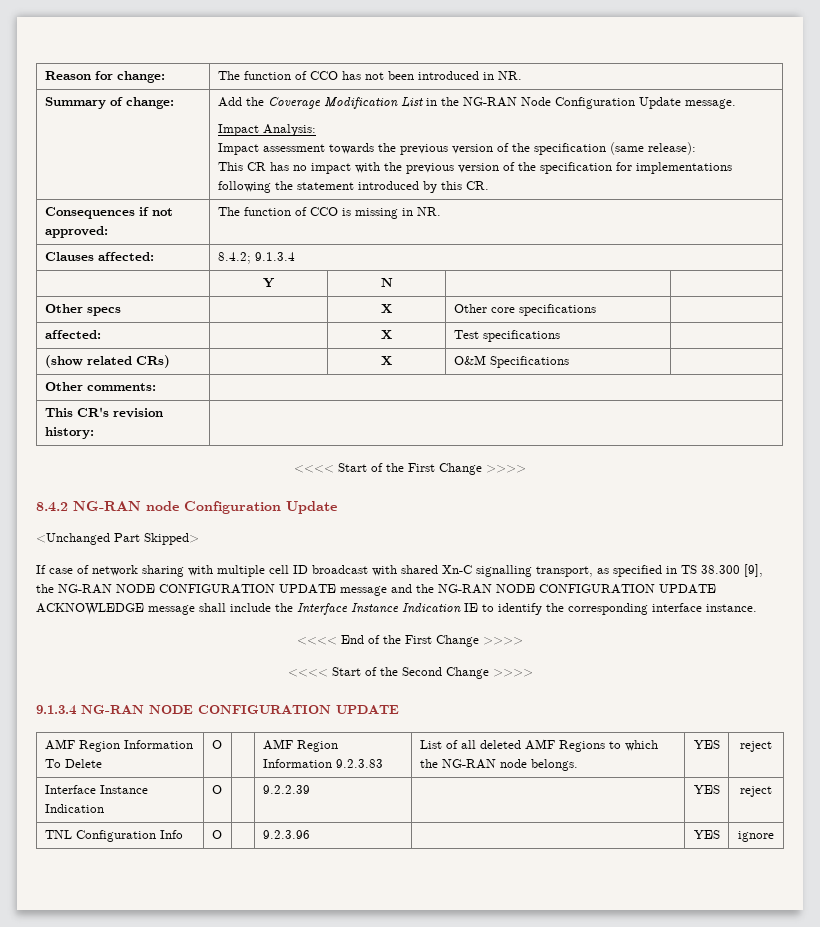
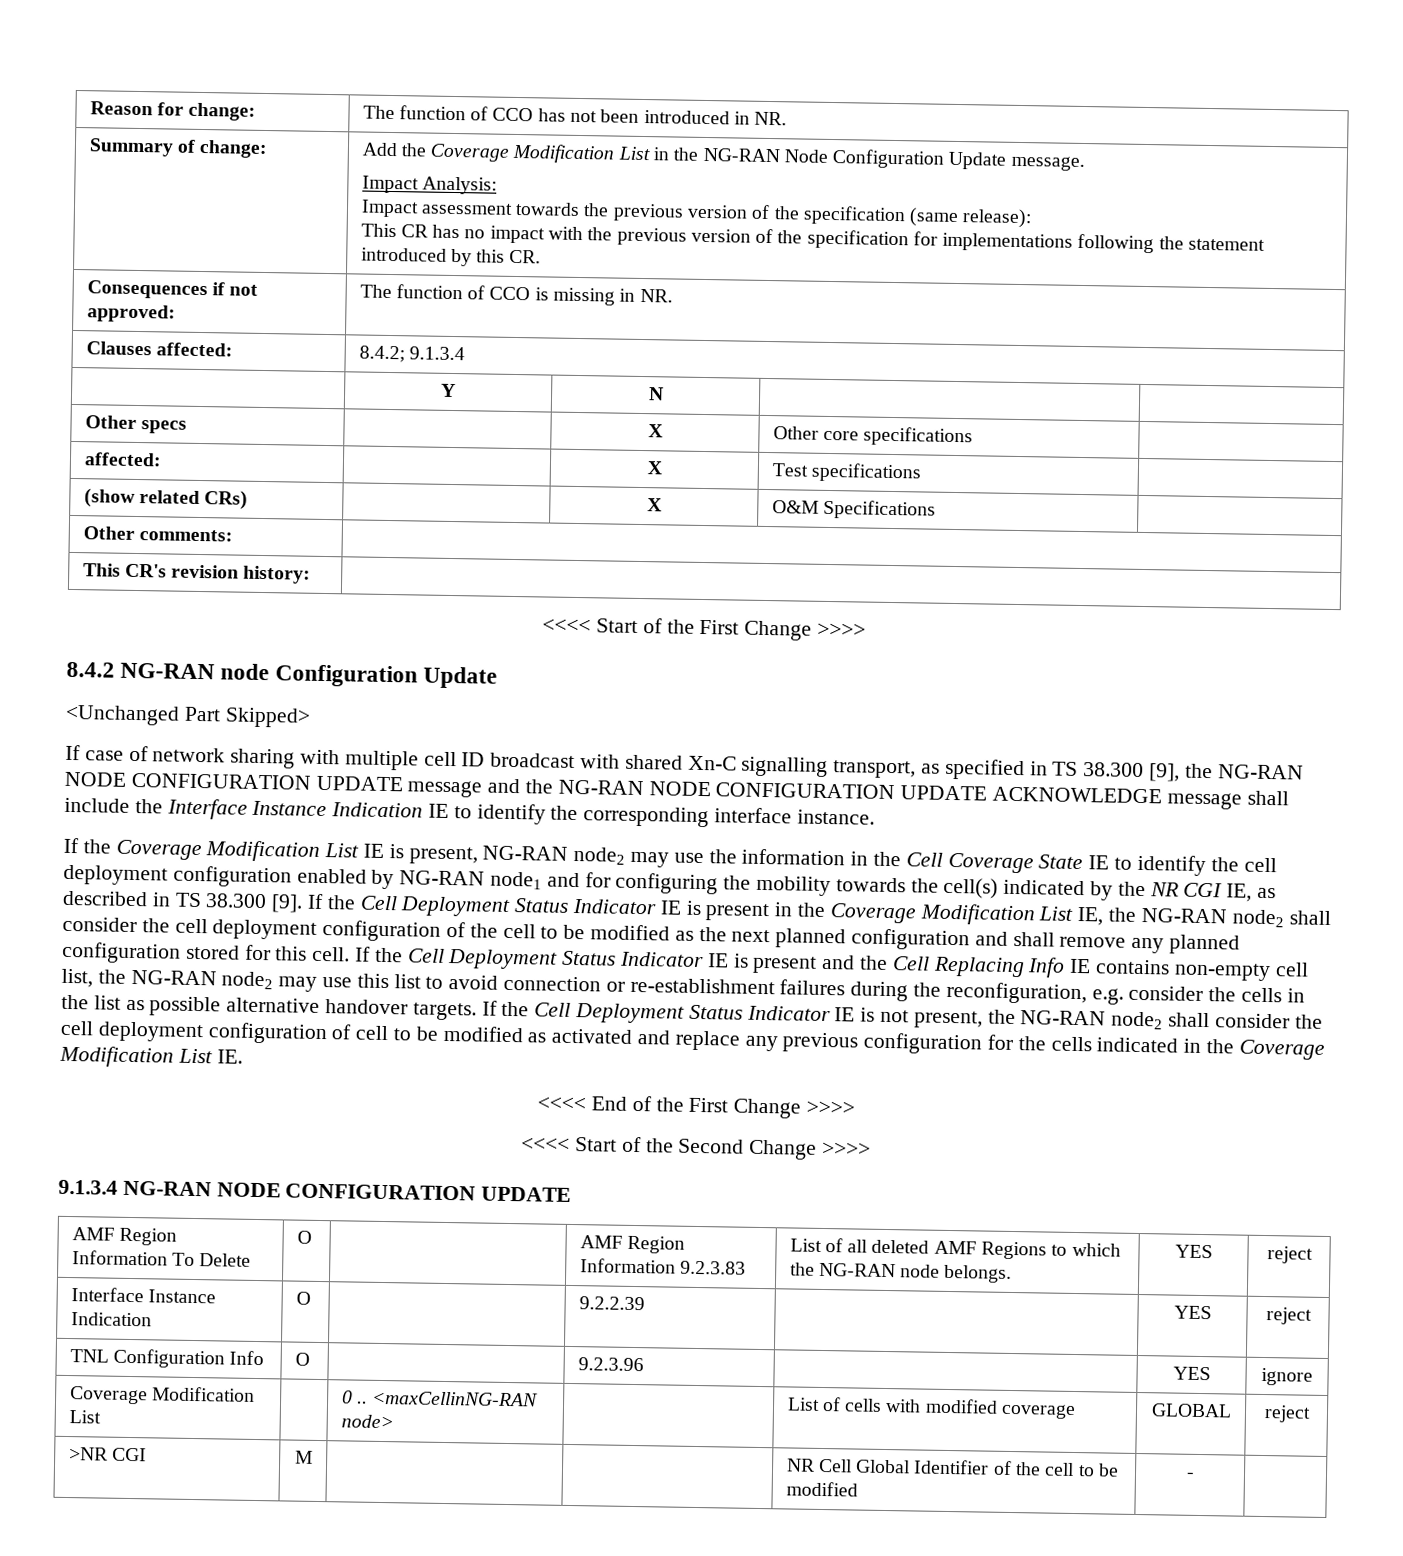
+ If the Coverage Modification List IE is present, NG-RAN node2 may use the information in the Cell Coverage State IE to identify the cell deployment configuration enabled by NG-RAN node1 and for configuring the mobility towards the cell(s) indicated by the NR CGI IE, as described in TS 38.300 [9]. If the Cell Deployment Status Indicator IE is present in the Coverage Modification List IE, the NG-RAN node2 shall consider the cell deployment configuration of the cell to be modified as the next planned configuration and shall remove any planned configuration stored for this cell. If the Cell Deployment Status Indicator IE is present and the Cell Replacing Info IE contains non-empty cell list, the NG-RAN node2 may use this list to avoid connection or re-establishment failures during the reconfiguration, e.g. consider the cells in the list as possible alternative handover targets. If the Cell Deployment Status Indicator IE is not present, the NG-RAN node2 shall consider the cell deployment configuration of cell to be modified as activated and replace any previous configuration for the cells indicated in the Coverage Modification List IE.
+ Coverage Modification List | | 0 .. <maxCellinNG-RAN node> | | List of cells with modified coverage | GLOBAL | reject
+ >NR CGI | M | | | NR Cell Global Identifier of the cell to be modified | - |

